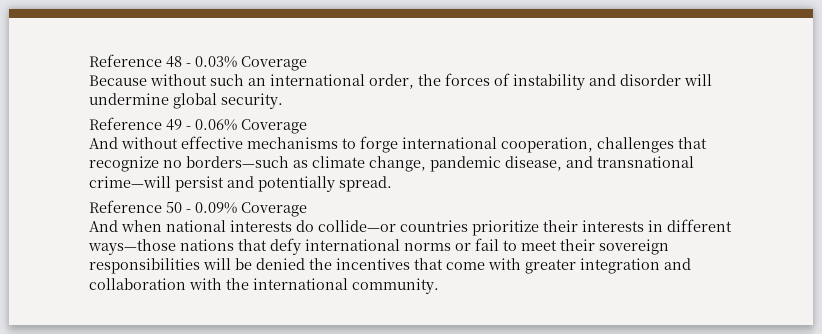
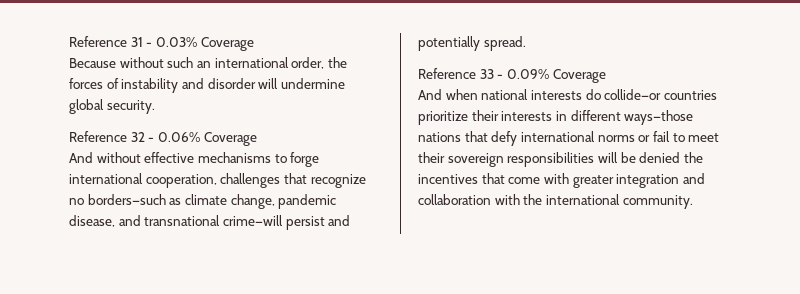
- Reference 48 - 0.03% Coverage
+ Reference 31 - 0.03% Coverage
- Reference 49 - 0.06% Coverage
+ Reference 32 - 0.06% Coverage
- Reference 50 - 0.09% Coverage
+ Reference 33 - 0.09% Coverage

